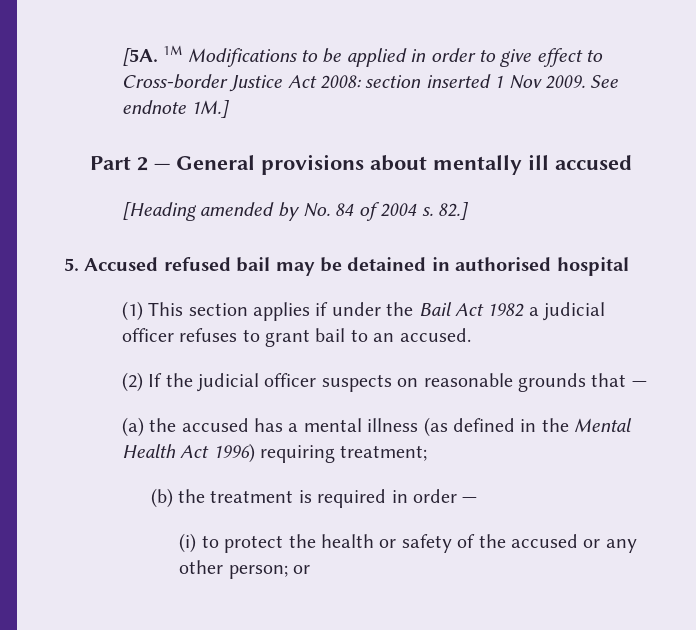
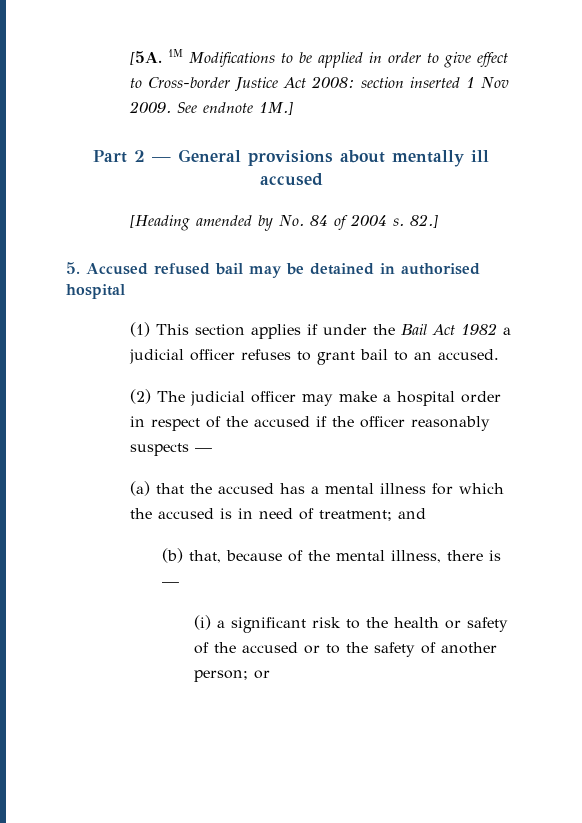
- (2) If the judicial officer suspects on reasonable grounds that —
+ (2) The judicial officer may make a hospital order in respect of the accused if the officer reasonably suspects —
- (a) the accused has a mental illness (as defined in the Mental Health Act 1996) requiring treatment;
+ (a) that the accused has a mental illness for which the accused is in need of treatment; and
- (b) the treatment is required in order —
- (i) to protect the health or safety of the accused or any other person; or
+ (b) that, because of the mental illness, there is —
+ (i) a significant risk to the health or safety of the accused or to the safety of another person; or

